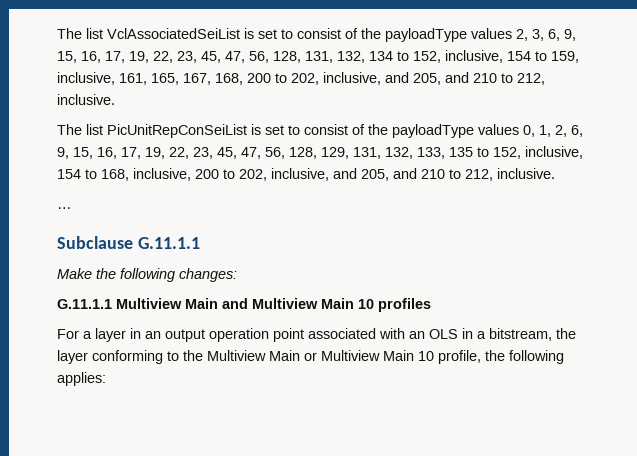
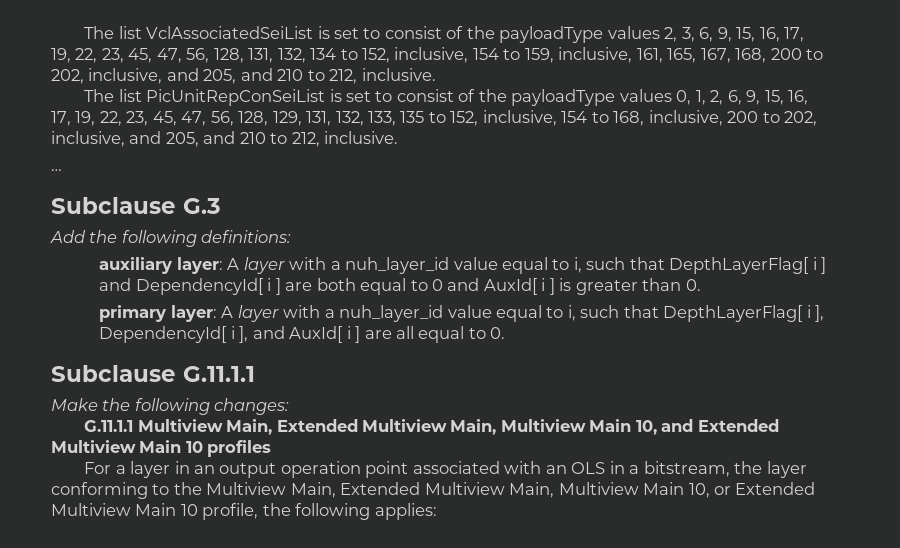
+ Subclause G.3
+ Add the following definitions:
+ auxiliary layer: A layer with a nuh_layer_id value equal to i, such that DepthLayerFlag[ i ] and DependencyId[ i ] are both equal to 0 and AuxId[ i ] is greater than 0.
+ primary layer: A layer with a nuh_layer_id value equal to i, such that DepthLayerFlag[ i ], DependencyId[ i ], and AuxId[ i ] are all equal to 0.
- G.11.1.1 Multiview Main and Multiview Main 10 profiles
+ G.11.1.1 Multiview Main, Extended Multiview Main, Multiview Main 10, and Extended Multiview Main 10 profiles
- For a layer in an output operation point associated with an OLS in a bitstream, the layer conforming to the Multiview Main or Multiview Main 10 profile, the following applies:
+ For a layer in an output operation point associated with an OLS in a bitstream, the layer conforming to the Multiview Main, Extended Multiview Main, Multiview Main 10, or Extended Multiview Main 10 profile, the following applies:

